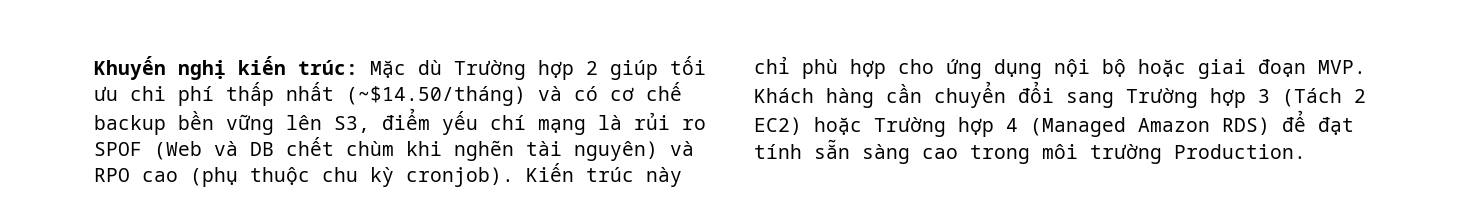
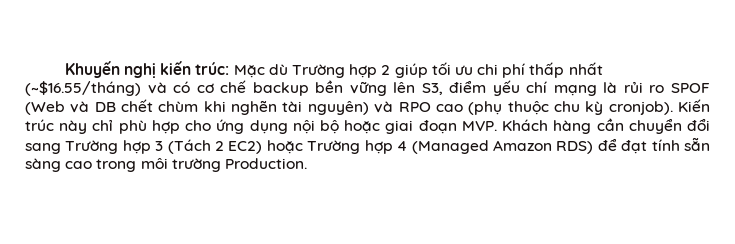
- Khuyến nghị kiến trúc: Mặc dù Trường hợp 2 giúp tối ưu chi phí thấp nhất (~$14.50/tháng) và có cơ chế backup bền vững lên S3, điểm yếu chí mạng là rủi ro SPOF (Web và DB chết chùm khi nghẽn tài nguyên) và RPO cao (phụ thuộc chu kỳ cronjob).
+ Khuyến nghị kiến trúc: Mặc dù Trường hợp 2 giúp tối ưu chi phí thấp nhất (~$16.55/tháng) và có cơ chế backup bền vững lên S3, điểm yếu chí mạng là rủi ro SPOF (Web và DB chết chùm khi nghẽn tài nguyên) và RPO cao (phụ thuộc chu kỳ cronjob).

